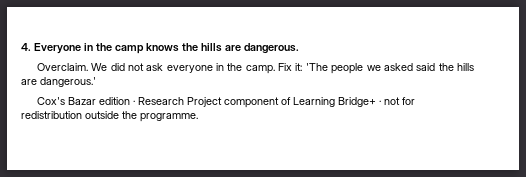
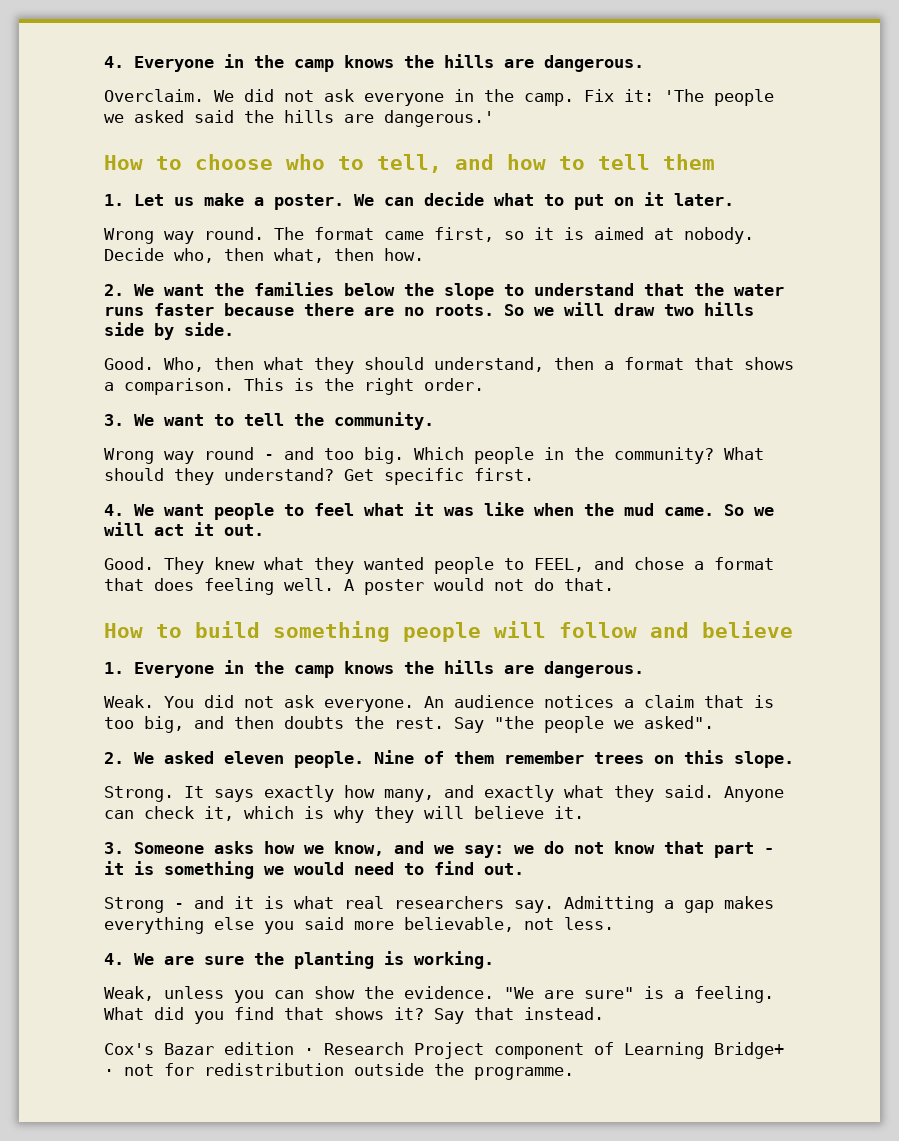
+ How to choose who to tell, and how to tell them
+ 1. Let us make a poster. We can decide what to put on it later.
+ Wrong way round. The format came first, so it is aimed at nobody. Decide who, then what, then how.
+ 2. We want the families below the slope to understand that the water runs faster because there are no roots. So we will draw two hills side by side.
+ Good. Who, then what they should understand, then a format that shows a comparison. This is the right order.
+ 3. We want to tell the community.
+ Wrong way round - and too big. Which people in the community? What should they understand? Get specific first.
+ 4. We want people to feel what it was like when the mud came. So we will act it out.
+ Good. They knew what they wanted people to FEEL, and chose a format that does feeling well. A poster would not do that.
+ How to build something people will follow and believe
+ 1. Everyone in the camp knows the hills are dangerous.
+ Weak. You did not ask everyone. An audience notices a claim that is too big, and then doubts the rest. Say "the people we asked".
+ 2. We asked eleven people. Nine of them remember trees on this slope.
+ Strong. It says exactly how many, and exactly what they said. Anyone can check it, which is why they will believe it.
+ 3. Someone asks how we know, and we say: we do not know that part - it is something we would need to find out.
+ Strong - and it is what real researchers say. Admitting a gap makes everything else you said more believable, not less.
+ 4. We are sure the planting is working.
+ Weak, unless you can show the evidence. "We are sure" is a feeling. What did you find that shows it? Say that instead.

